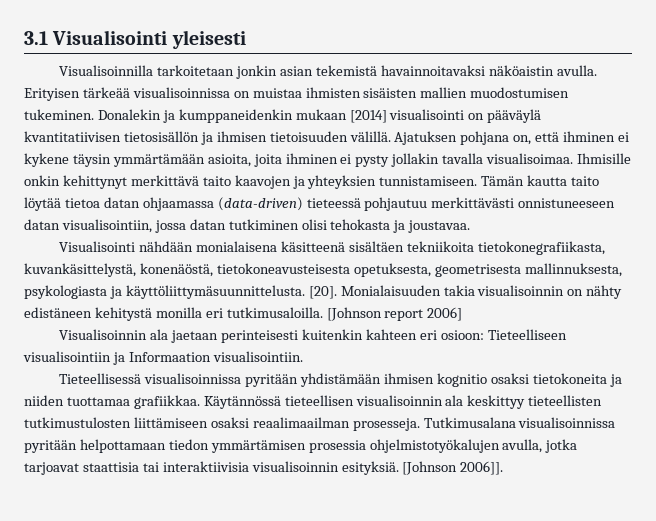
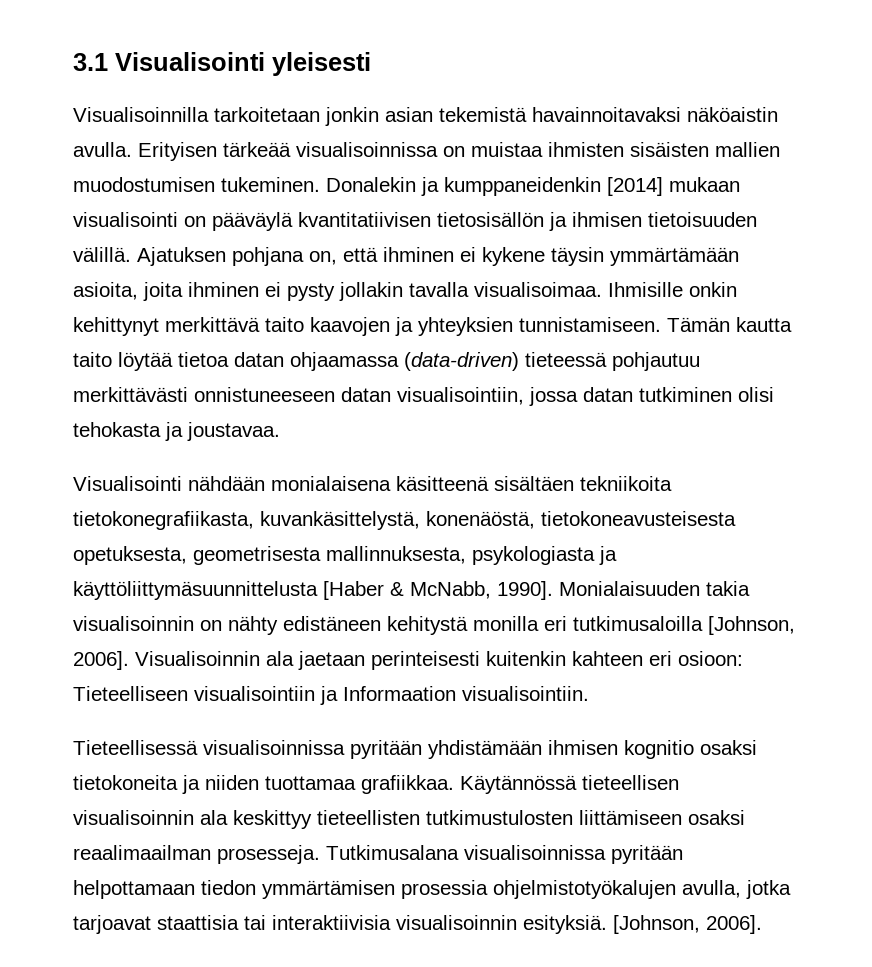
- Donalekin ja kumppaneidenkin mukaan [2014] visualisointi on pääväylä kvantitatiivisen tietosisällön ja ihmisen tietoisuuden välillä.
+ Donalekin ja kumppaneidenkin [2014] mukaan visualisointi on pääväylä kvantitatiivisen tietosisällön ja ihmisen tietoisuuden välillä.
- Visualisointi nähdään monialaisena käsitteenä sisältäen tekniikoita tietokonegrafiikasta, kuvankäsittelystä, konenäöstä, tietokoneavusteisesta opetuksesta, geometrisesta mallinnuksesta, psykologiasta ja käyttöliittymäsuunnittelusta. [20].
+ Visualisointi nähdään monialaisena käsitteenä sisältäen tekniikoita tietokonegrafiikasta, kuvankäsittelystä, konenäöstä, tietokoneavusteisesta opetuksesta, geometrisesta mallinnuksesta, psykologiasta ja käyttöliittymäsuunnittelusta [Haber & McNabb, 1990].
- Monialaisuuden takia visualisoinnin on nähty edistäneen kehitystä monilla eri tutkimusaloilla. [Johnson report 2006]
- Visualisoinnin ala jaetaan perinteisesti kuitenkin kahteen eri osioon: Tieteelliseen visualisointiin ja Informaation visualisointiin.
+ Monialaisuuden takia visualisoinnin on nähty edistäneen kehitystä monilla eri tutkimusaloilla [Johnson, 2006]. Visualisoinnin ala jaetaan perinteisesti kuitenkin kahteen eri osioon: Tieteelliseen visualisointiin ja Informaation visualisointiin.
- Tutkimusalana visualisoinnissa pyritään helpottamaan tiedon ymmärtämisen prosessia ohjelmistotyökalujen avulla, jotka tarjoavat staattisia tai interaktiivisia visualisoinnin esityksiä. [Johnson 2006]].
+ Tutkimusalana visualisoinnissa pyritään helpottamaan tiedon ymmärtämisen prosessia ohjelmistotyökalujen avulla, jotka tarjoavat staattisia tai interaktiivisia visualisoinnin esityksiä. [Johnson, 2006].

